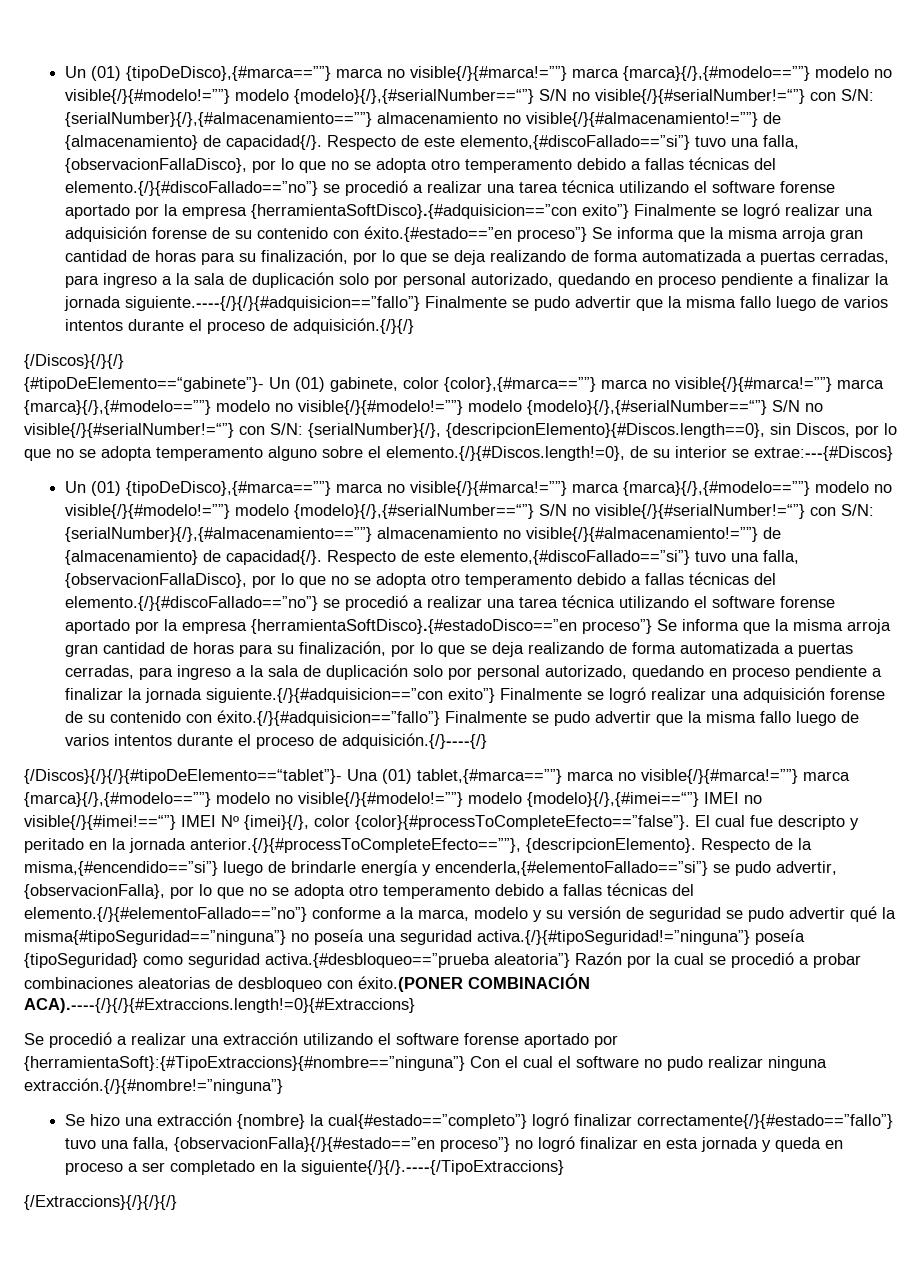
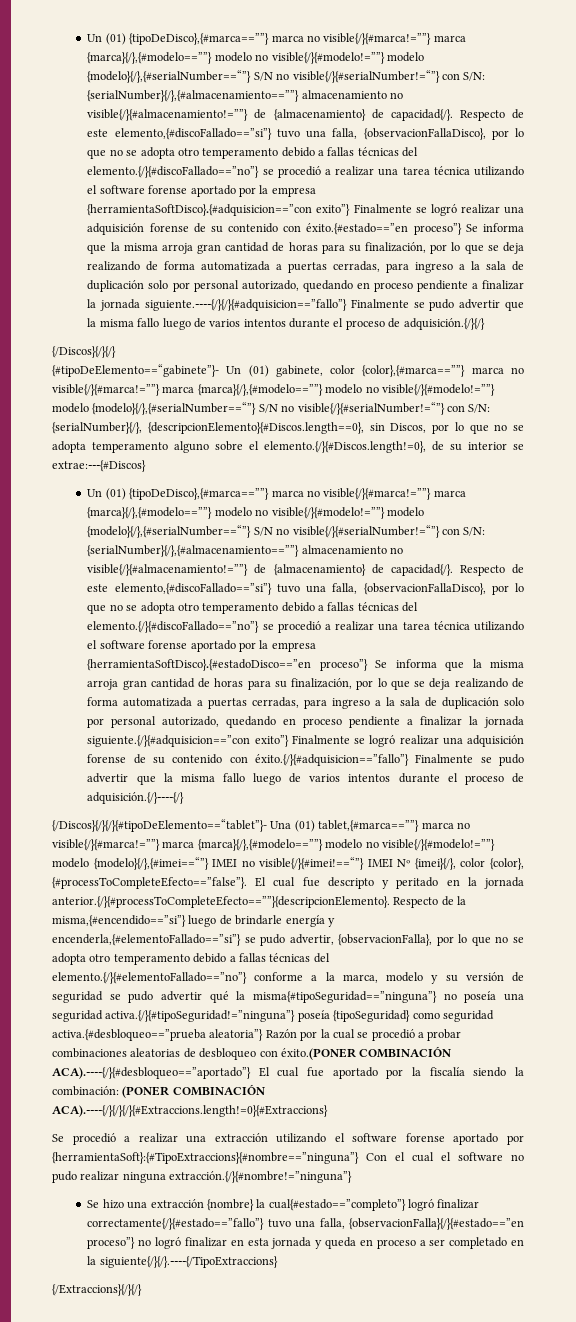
- {/Discos}{/}{/}{#tipoDeElemento==“tablet”}- Una (01) tablet,{#marca==””} marca no visible{/}{#marca!=””} marca {marca}{/},{#modelo==””} modelo no visible{/}{#modelo!=””} modelo {modelo}{/},{#imei==“”} IMEI no visible{/}{#imei!==“”} IMEI Nº {imei}{/}, color {color}{#processToCompleteEfecto==”false”}.
+ {/Discos}{/}{/}{#tipoDeElemento==“tablet”}- Una (01) tablet,{#marca==””} marca no visible{/}{#marca!=””} marca {marca}{/},{#modelo==””} modelo no visible{/}{#modelo!=””} modelo {modelo}{/},{#imei==“”} IMEI no visible{/}{#imei!==“”} IMEI Nº {imei}{/}, color {color}, {#processToCompleteEfecto==”false”}.
- El cual fue descripto y peritado en la jornada anterior.{/}{#processToCompleteEfecto==””}, {descripcionElemento}. Respecto de la misma,{#encendido==”si”} luego de brindarle energía y encenderla,{#elementoFallado==”si”} se pudo advertir, {observacionFalla}, por lo que no se adopta otro temperamento debido a fallas técnicas del elemento.{/}{#elementoFallado==”no”} conforme a la marca, modelo y su versión de seguridad se pudo advertir qué la misma{#tipoSeguridad==”ninguna”} no poseía una seguridad activa.{/}{#tipoSeguridad!=”ninguna”} poseía {tipoSeguridad} como seguridad activa.{#desbloqueo==”prueba aleatoria”} Razón por la cual se procedió a probar combinaciones aleatorias de desbloqueo con éxito.(PONER COMBINACIÓN ACA).----{/}{/}{#Extraccions.length!=0}{#Extraccions}
+ El cual fue descripto y peritado en la jornada anterior.{/}{#processToCompleteEfecto==””}{descripcionElemento}. Respecto de la misma,{#encendido==”si”} luego de brindarle energía y encenderla,{#elementoFallado==”si”} se pudo advertir, {observacionFalla}, por lo que no se adopta otro temperamento debido a fallas técnicas del elemento.{/}{#elementoFallado==”no”} conforme a la marca, modelo y su versión de seguridad se pudo advertir qué la misma{#tipoSeguridad==”ninguna”} no poseía una seguridad activa.{/}{#tipoSeguridad!=”ninguna”} poseía {tipoSeguridad} como seguridad activa.{#desbloqueo==”prueba aleatoria”} Razón por la cual se procedió a probar combinaciones aleatorias de desbloqueo con éxito.(PONER COMBINACIÓN ACA).----{/}{#desbloqueo==”aportado”} El cual fue aportado por la fiscalía siendo la combinación: (PONER COMBINACIÓN ACA).----{/}{/}{/}{#Extraccions.length!=0}{#Extraccions}
- {/Extraccions}{/}{/}{/}
+ {/Extraccions}{/}{/}

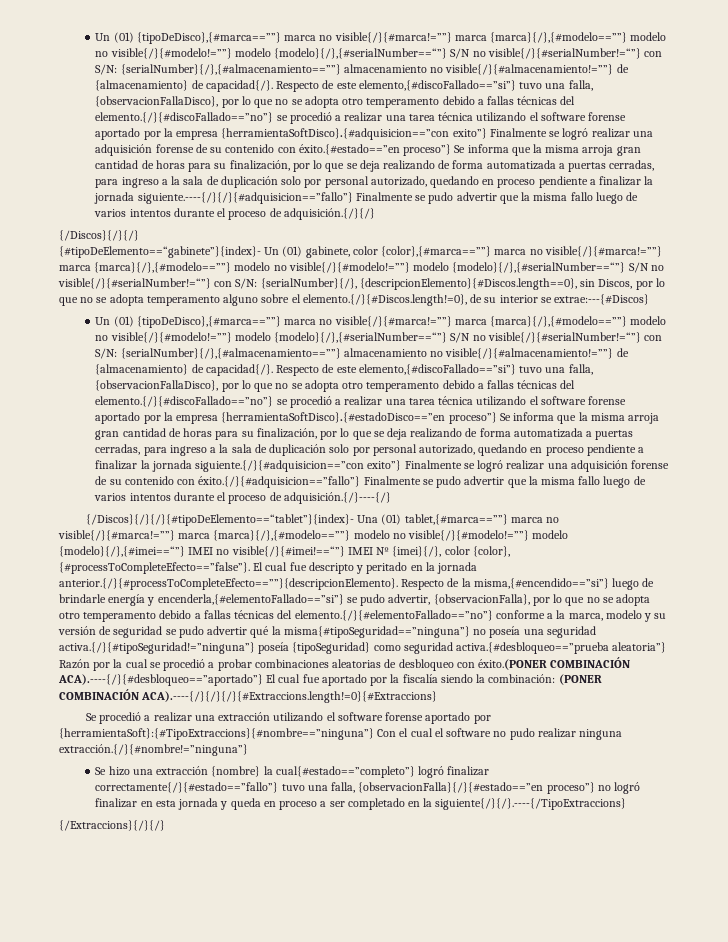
- {#tipoDeElemento==“gabinete”}- Un (01) gabinete, color {color},{#marca==””} marca no visible{/}{#marca!=””} marca {marca}{/},{#modelo==””} modelo no visible{/}{#modelo!=””} modelo {modelo}{/},{#serialNumber==“”} S/N no visible{/}{#serialNumber!=“”} con S/N: {serialNumber}{/}, {descripcionElemento}{#Discos.length==0}, sin Discos, por lo que no se adopta temperamento alguno sobre el elemento.{/}{#Discos.length!=0}, de su interior se extrae:---{#Discos}
+ {#tipoDeElemento==“gabinete”}{index}- Un (01) gabinete, color {color},{#marca==””} marca no visible{/}{#marca!=””} marca {marca}{/},{#modelo==””} modelo no visible{/}{#modelo!=””} modelo {modelo}{/},{#serialNumber==“”} S/N no visible{/}{#serialNumber!=“”} con S/N: {serialNumber}{/}, {descripcionElemento}{#Discos.length==0}, sin Discos, por lo que no se adopta temperamento alguno sobre el elemento.{/}{#Discos.length!=0}, de su interior se extrae:---{#Discos}
- {/Discos}{/}{/}{#tipoDeElemento==“tablet”}- Una (01) tablet,{#marca==””} marca no visible{/}{#marca!=””} marca {marca}{/},{#modelo==””} modelo no visible{/}{#modelo!=””} modelo {modelo}{/},{#imei==“”} IMEI no visible{/}{#imei!==“”} IMEI Nº {imei}{/}, color {color}, {#processToCompleteEfecto==”false”}.
+ {/Discos}{/}{/}{#tipoDeElemento==“tablet”}{index}- Una (01) tablet,{#marca==””} marca no visible{/}{#marca!=””} marca {marca}{/},{#modelo==””} modelo no visible{/}{#modelo!=””} modelo {modelo}{/},{#imei==“”} IMEI no visible{/}{#imei!==“”} IMEI Nº {imei}{/}, color {color}, {#processToCompleteEfecto==”false”}.

